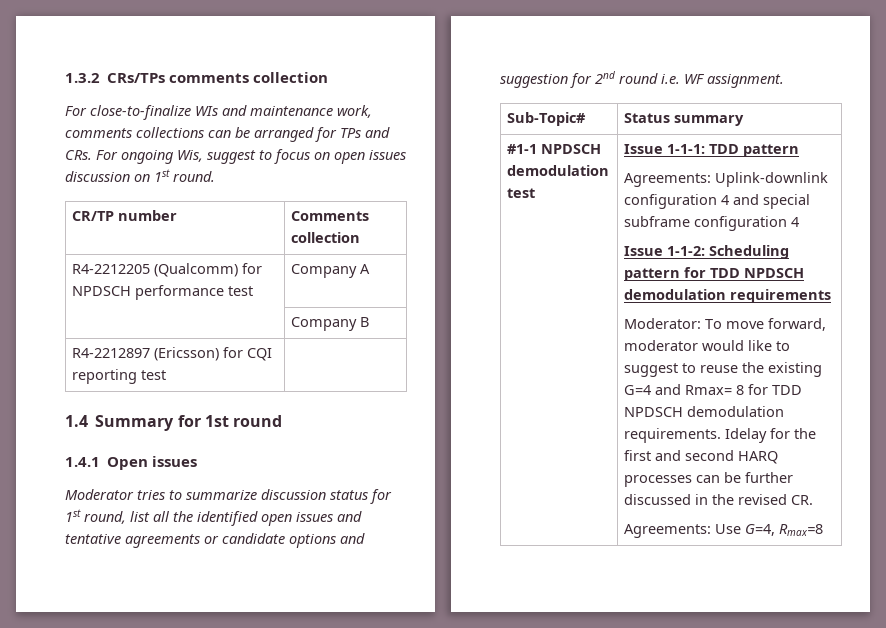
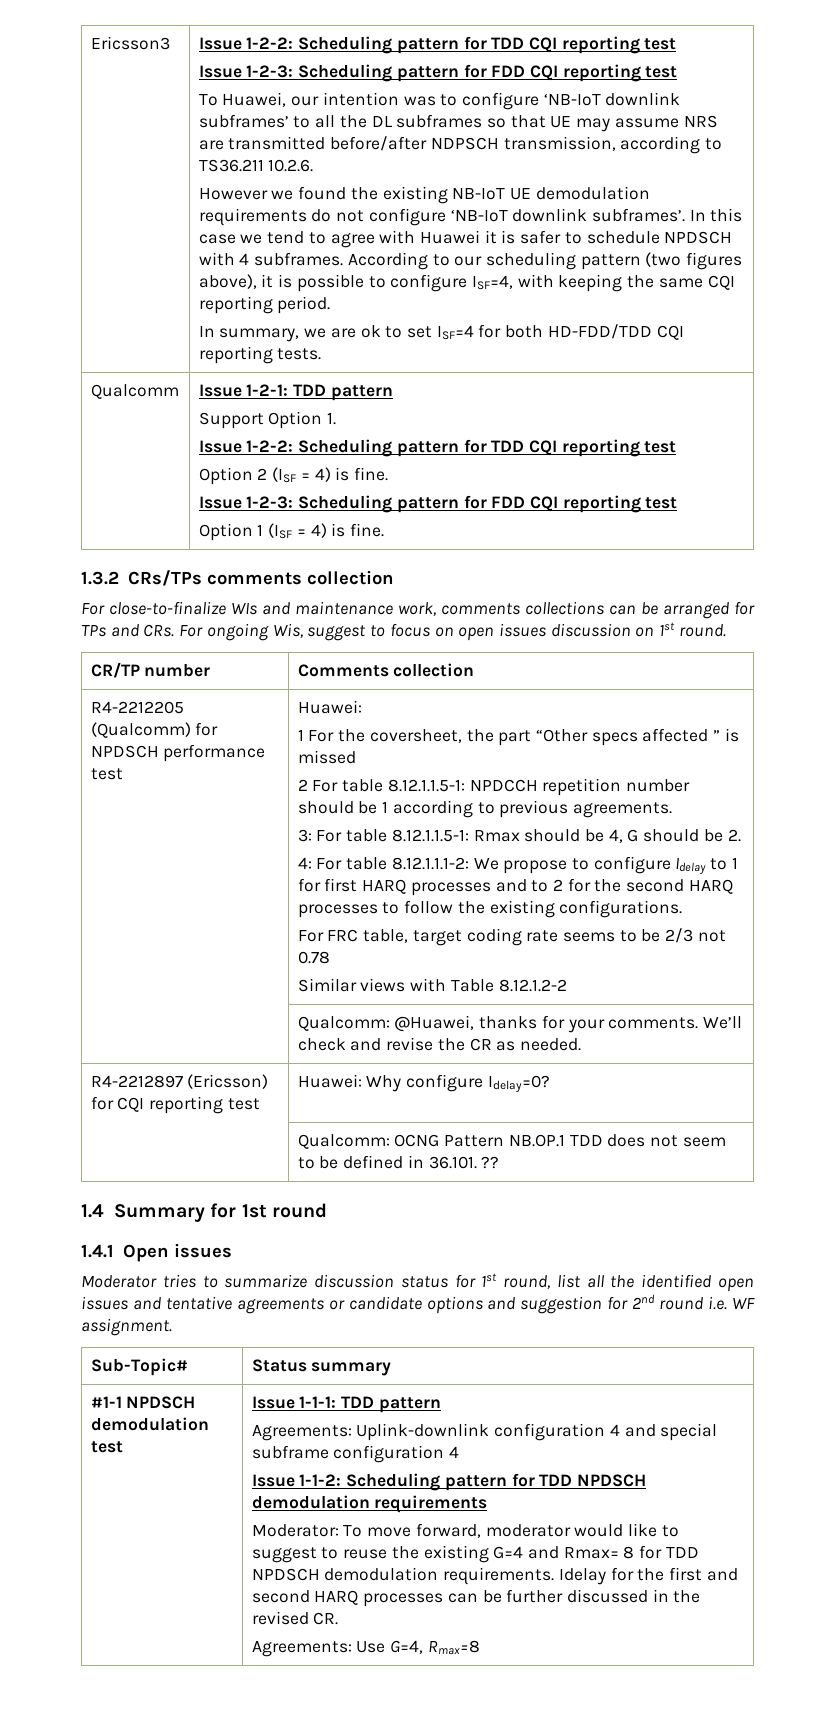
+ Ericsson3 | Issue 1-2-2: Scheduling pattern for TDD CQI reporting test
+ Issue 1-2-3: Scheduling pattern for FDD CQI reporting test
+ To Huawei, our intention was to configure ‘NB-IoT downlink subframes’ to all the DL subframes so that UE may assume NRS are transmitted before/after NDPSCH transmission, according to TS36.211 10.2.6.
+ However we found the existing NB-IoT UE demodulation requirements do not configure ‘NB-IoT downlink subframes’. In this case we tend to agree with Huawei it is safer to schedule NPDSCH with 4 subframes. According to our scheduling pattern (two figures above), it is possible to configure ISF=4, with keeping the same CQI reporting period.
+ In summary, we are ok to set ISF=4 for both HD-FDD/TDD CQI reporting tests.
+ Qualcomm | Issue 1-2-1: TDD pattern
+ Support Option 1.
+ Issue 1-2-2: Scheduling pattern for TDD CQI reporting test
+ Option 2 (ISF = 4) is fine.
+ Issue 1-2-3: Scheduling pattern for FDD CQI reporting test
+ Option 1 (ISF = 4) is fine.
- R4-2212205 (Qualcomm) for NPDSCH performance test | Company A
- | Company B
+ R4-2212205 (Qualcomm) for NPDSCH performance test | Huawei:
+ 1 For the coversheet, the part “Other specs affected ” is missed
+ 2 For table 8.12.1.1.5-1: NPDCCH repetition number should be 1 according to previous agreements.
+ 3: For table 8.12.1.1.5-1: Rmax should be 4, G should be 2.
+ 4: For table 8.12.1.1.1-2: We propose to configure Idelay to 1 for first HARQ processes and to 2 for the second HARQ processes to follow the existing configurations.
+ For FRC table, target coding rate seems to be 2/3 not 0.78
+ Similar views with Table 8.12.1.2-2
+ | Qualcomm: @Huawei, thanks for your comments. We’ll check and revise the CR as needed.
- R4-2212897 (Ericsson) for CQI reporting test |
+ R4-2212897 (Ericsson) for CQI reporting test | Huawei: Why configure Idelay=0?
+ | Qualcomm: OCNG Pattern NB.OP.1 TDD does not seem to be defined in 36.101. ??

